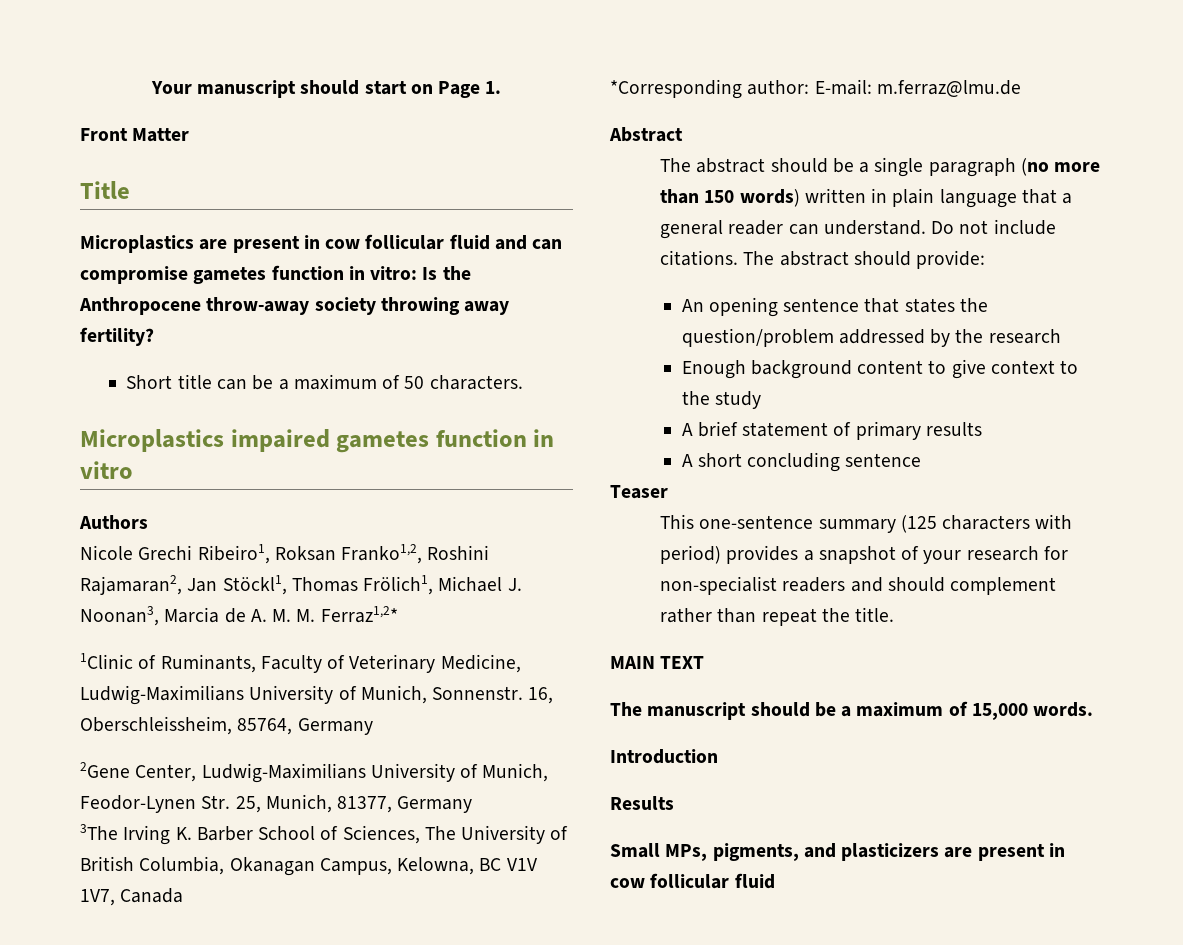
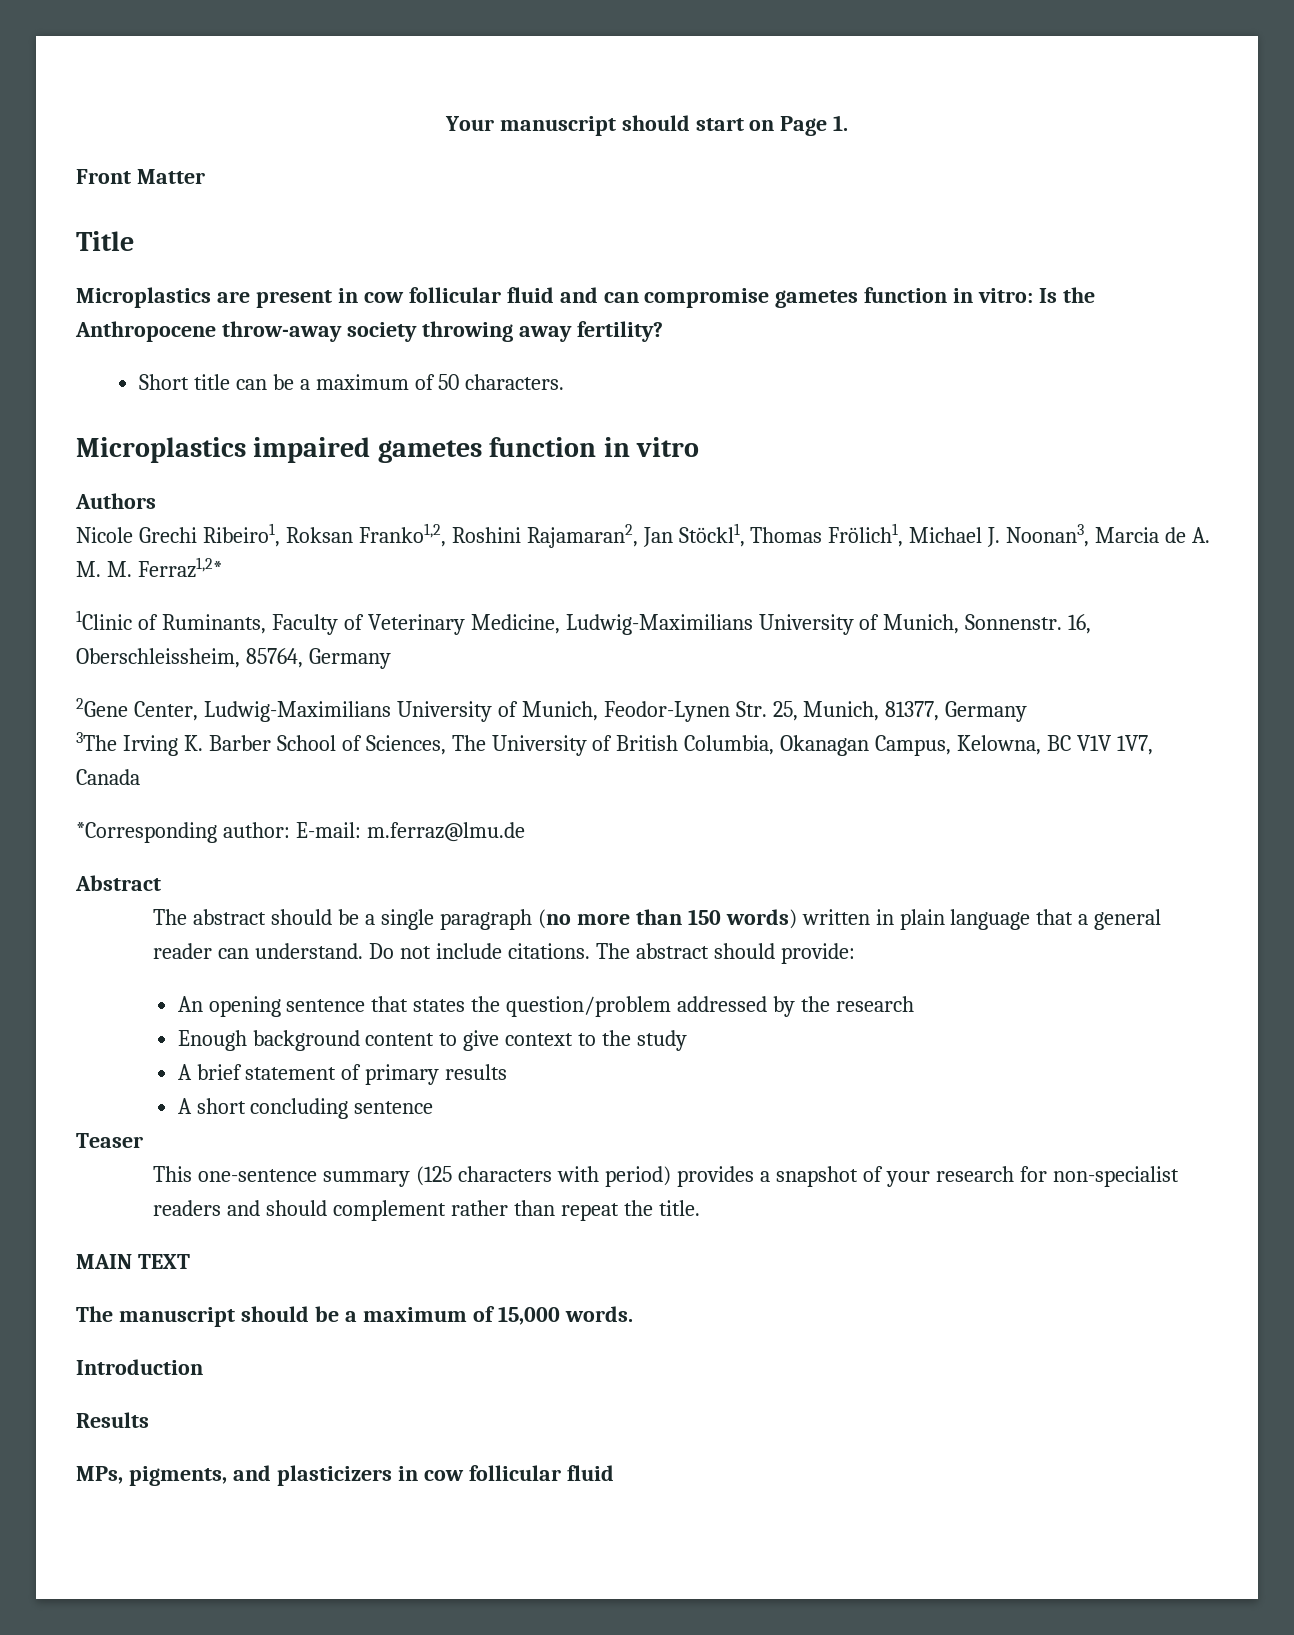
- Small MPs, pigments, and plasticizers are present in cow follicular fluid
+ MPs, pigments, and plasticizers in cow follicular fluid

